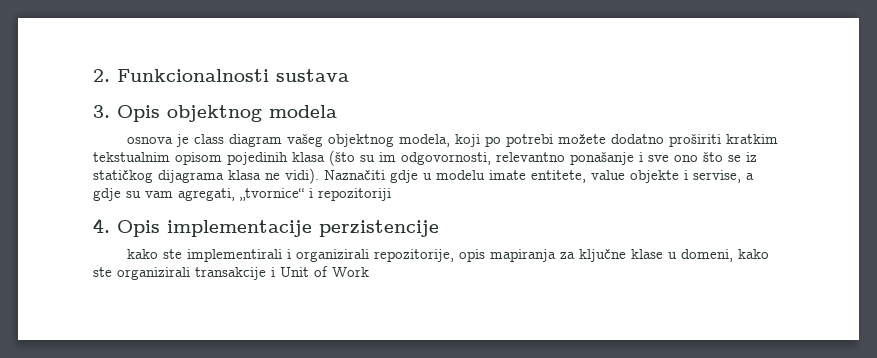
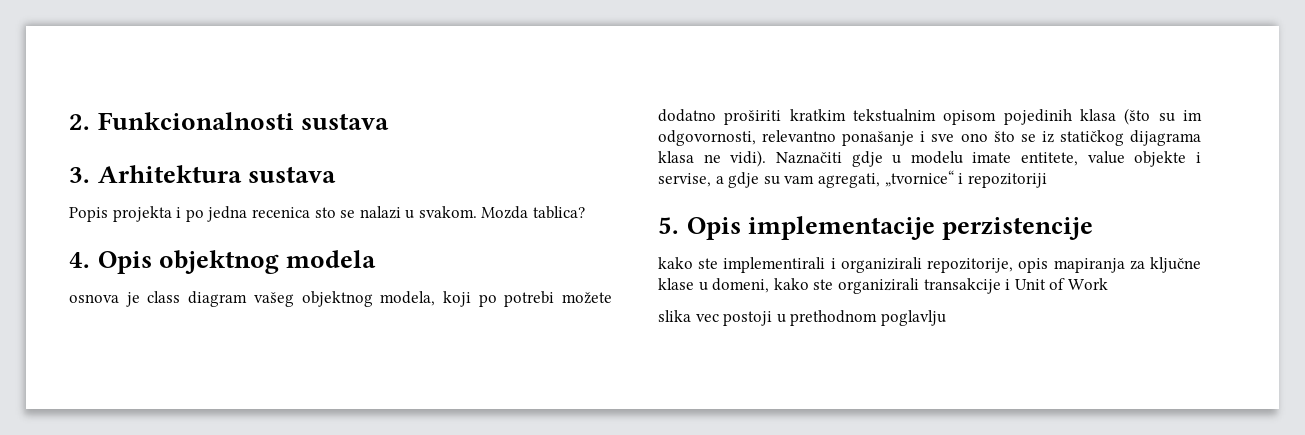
- 3. Opis objektnog modela
+ 3. Arhitektura sustava
+ Popis projekta i po jedna recenica sto se nalazi u svakom. Mozda tablica?
+ 4. Opis objektnog modela
- 4. Opis implementacije perzistencije
+ 5. Opis implementacije perzistencije
+ slika vec postoji u prethodnom poglavlju

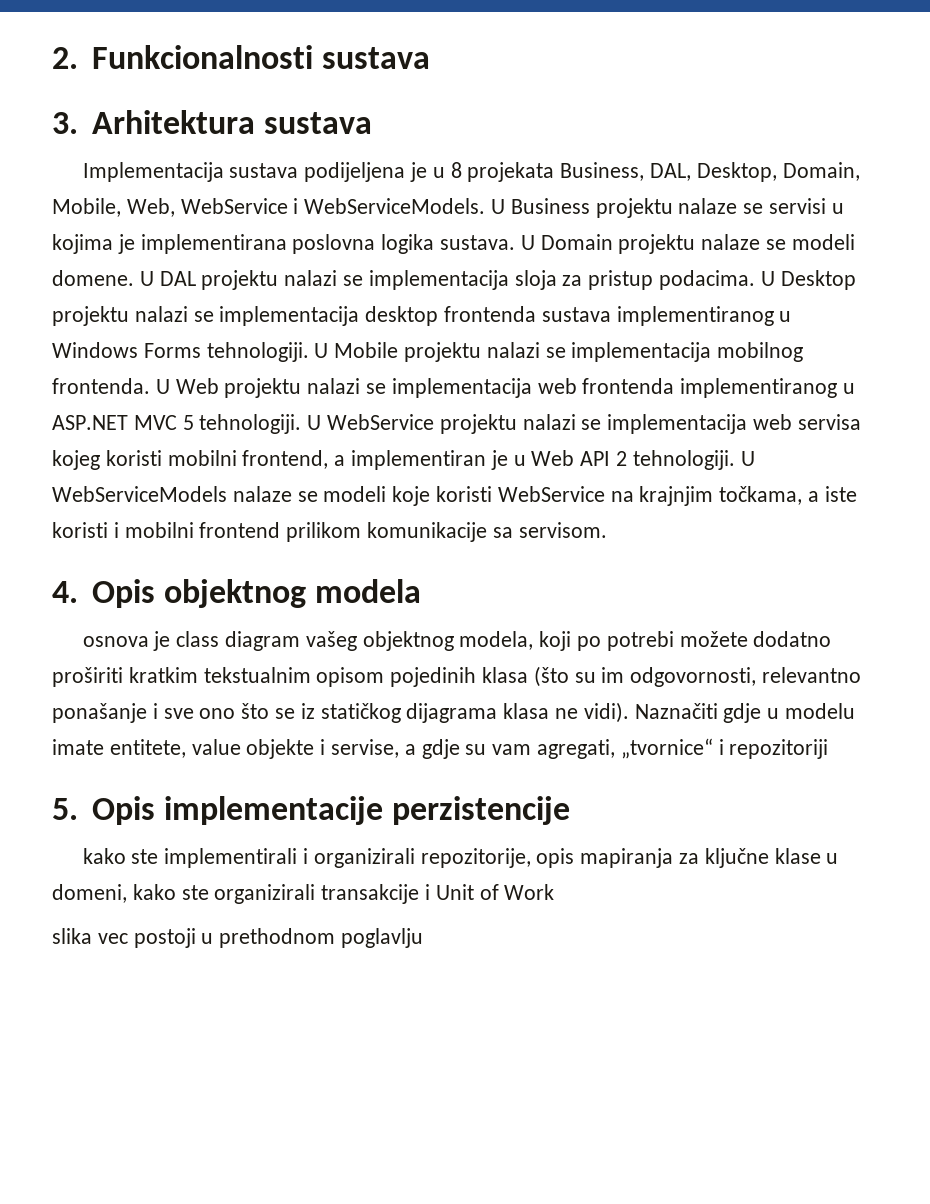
- Popis projekta i po jedna recenica sto se nalazi u svakom. Mozda tablica?
+ Implementacija sustava podijeljena je u 8 projekata Business, DAL, Desktop, Domain, Mobile, Web, WebService i WebServiceModels. U Business projektu nalaze se servisi u kojima je implementirana poslovna logika sustava. U Domain projektu nalaze se modeli domene. U DAL projektu nalazi se implementacija sloja za pristup podacima. U Desktop projektu nalazi se implementacija desktop frontenda sustava implementiranog u Windows Forms tehnologiji. U Mobile projektu nalazi se implementacija mobilnog frontenda. U Web projektu nalazi se implementacija web frontenda implementiranog u ASP.NET MVC 5 tehnologiji. U WebService projektu nalazi se implementacija web servisa kojeg koristi mobilni frontend, a implementiran je u Web API 2 tehnologiji. U WebServiceModels nalaze se modeli koje koristi WebService na krajnjim točkama, a iste koristi i mobilni frontend prilikom komunikacije sa servisom.

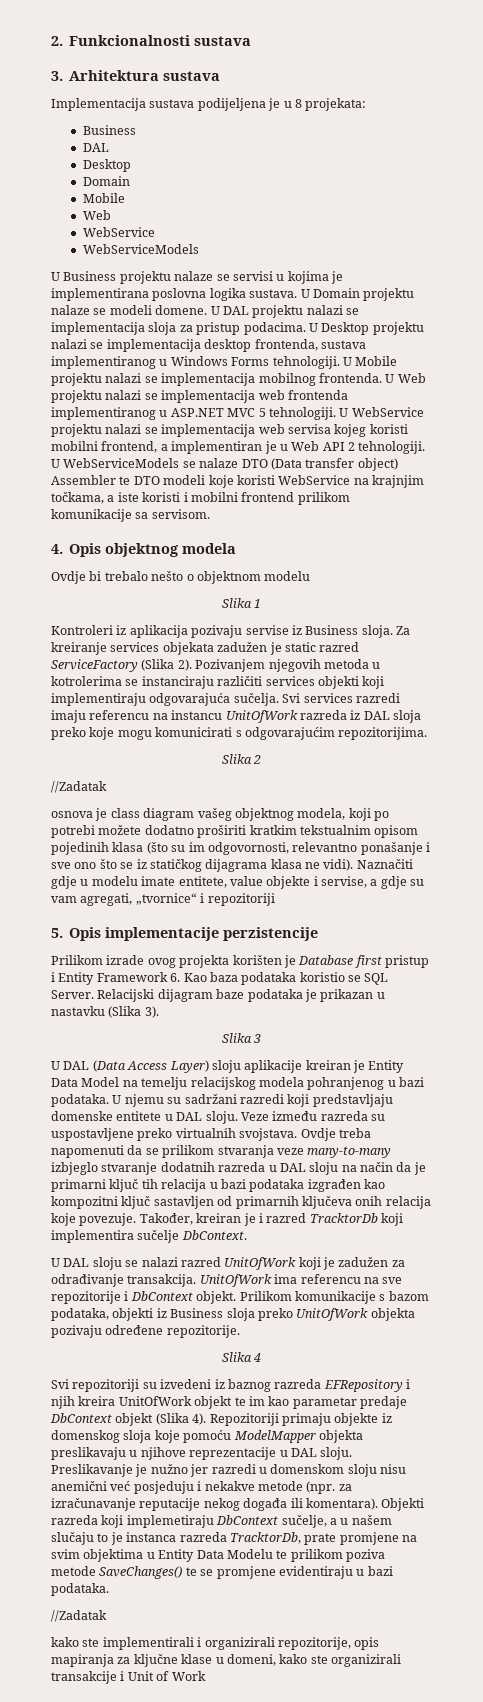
- Implementacija sustava podijeljena je u 8 projekata Business, DAL, Desktop, Domain, Mobile, Web, WebService i WebServiceModels. U Business projektu nalaze se servisi u kojima je implementirana poslovna logika sustava.
+ Implementacija sustava podijeljena je u 8 projekata:
+ Business
+ DAL
+ Desktop
+ Domain
+ Mobile
+ Web
+ WebService
+ WebServiceModels
+ U Business projektu nalaze se servisi u kojima je implementirana poslovna logika sustava.
- U Desktop projektu nalazi se implementacija desktop frontenda sustava implementiranog u Windows Forms tehnologiji.
+ U Desktop projektu nalazi se implementacija desktop frontenda, sustava implementiranog u Windows Forms tehnologiji.
- U WebServiceModels nalaze se modeli koje koristi WebService na krajnjim točkama, a iste koristi i mobilni frontend prilikom komunikacije sa servisom.
+ U WebServiceModels se nalaze DTO (Data transfer object) Assembler te DTO modeli koje koristi WebService na krajnjim točkama, a iste koristi i mobilni frontend prilikom komunikacije sa servisom.
+ Ovdje bi trebalo nešto o objektnom modelu
+ Slika 1
+ Kontroleri iz aplikacija pozivaju servise iz Business sloja. Za kreiranje services objekata zadužen je static razred ServiceFactory (Slika 2). Pozivanjem njegovih metoda u kotrolerima se instanciraju različiti services objekti koji implementiraju odgovarajuća sučelja. Svi services razredi imaju referencu na instancu UnitOfWork razreda iz DAL sloja preko koje mogu komunicirati s odgovarajućim repozitorijima.
+ Slika 2
+ //Zadatak
+ Prilikom izrade ovog projekta korišten je Database first pristup i Entity Framework 6. Kao baza podataka koristio se SQL Server. Relacijski dijagram baze podataka je prikazan u nastavku (Slika 3).
+ Slika 3
+ U DAL (Data Access Layer) sloju aplikacije kreiran je Entity Data Model na temelju relacijskog modela pohranjenog u bazi podataka. U njemu su sadržani razredi koji predstavljaju domenske entitete u DAL sloju. Veze između razreda su uspostavljene preko virtualnih svojstava. Ovdje treba napomenuti da se prilikom stvaranja veze many-to-many izbjeglo stvaranje dodatnih razreda u DAL sloju na način da je primarni ključ tih relacija u bazi podataka izgrađen kao kompozitni ključ sastavljen od primarnih ključeva onih relacija koje povezuje. Također, kreiran je i razred TracktorDb koji implementira sučelje DbContext.
+ U DAL sloju se nalazi razred UnitOfWork koji je zadužen za odrađivanje transakcija. UnitOfWork ima referencu na sve repozitorije i DbContext objekt. Prilikom komunikacije s bazom podataka, objekti iz Business sloja preko UnitOfWork objekta pozivaju određene repozitorije.
+ Slika 4
+ Svi repozitoriji su izvedeni iz baznog razreda EFRepository i njih kreira UnitOfWork objekt te im kao parametar predaje DbContext objekt (Slika 4). Repozitoriji primaju objekte iz domenskog sloja koje pomoću ModelMapper objekta preslikavaju u njihove reprezentacije u DAL sloju. Preslikavanje je nužno jer razredi u domenskom sloju nisu anemični već posjeduju i nekakve metode (npr. za izračunavanje reputacije nekog događa ili komentara). Objekti razreda koji implemetiraju DbContext sučelje, a u našem slučaju to je instanca razreda TracktorDb, prate promjene na svim objektima u Entity Data Modelu te prilikom poziva metode SaveChanges() te se promjene evidentiraju u bazi podataka.
+ //Zadatak
- slika vec postoji u prethodnom poglavlju

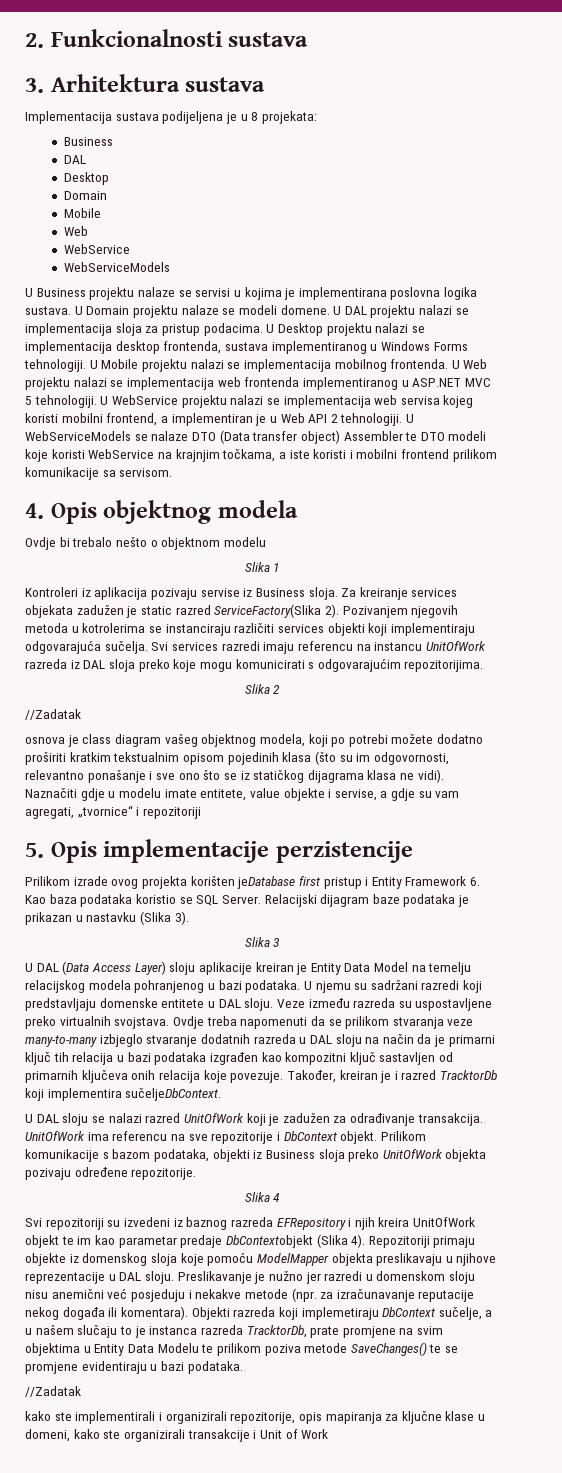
- Za kreiranje services objekata zadužen je static razred ServiceFactory (Slika 2).
+ Za kreiranje services objekata zadužen je static razred ServiceFactory(Slika 2).
- Prilikom izrade ovog projekta korišten je Database first pristup i Entity Framework 6. Kao baza podataka koristio se SQL Server.
+ Prilikom izrade ovog projekta korišten jeDatabase first pristup i Entity Framework 6. Kao baza podataka koristio se SQL Server.
- Također, kreiran je i razred TracktorDb koji implementira sučelje DbContext.
+ Također, kreiran je i razred TracktorDb koji implementira sučeljeDbContext.
- Svi repozitoriji su izvedeni iz baznog razreda EFRepository i njih kreira UnitOfWork objekt te im kao parametar predaje DbContext objekt (Slika 4).
+ Svi repozitoriji su izvedeni iz baznog razreda EFRepository i njih kreira UnitOfWork objekt te im kao parametar predaje DbContextobjekt (Slika 4).

